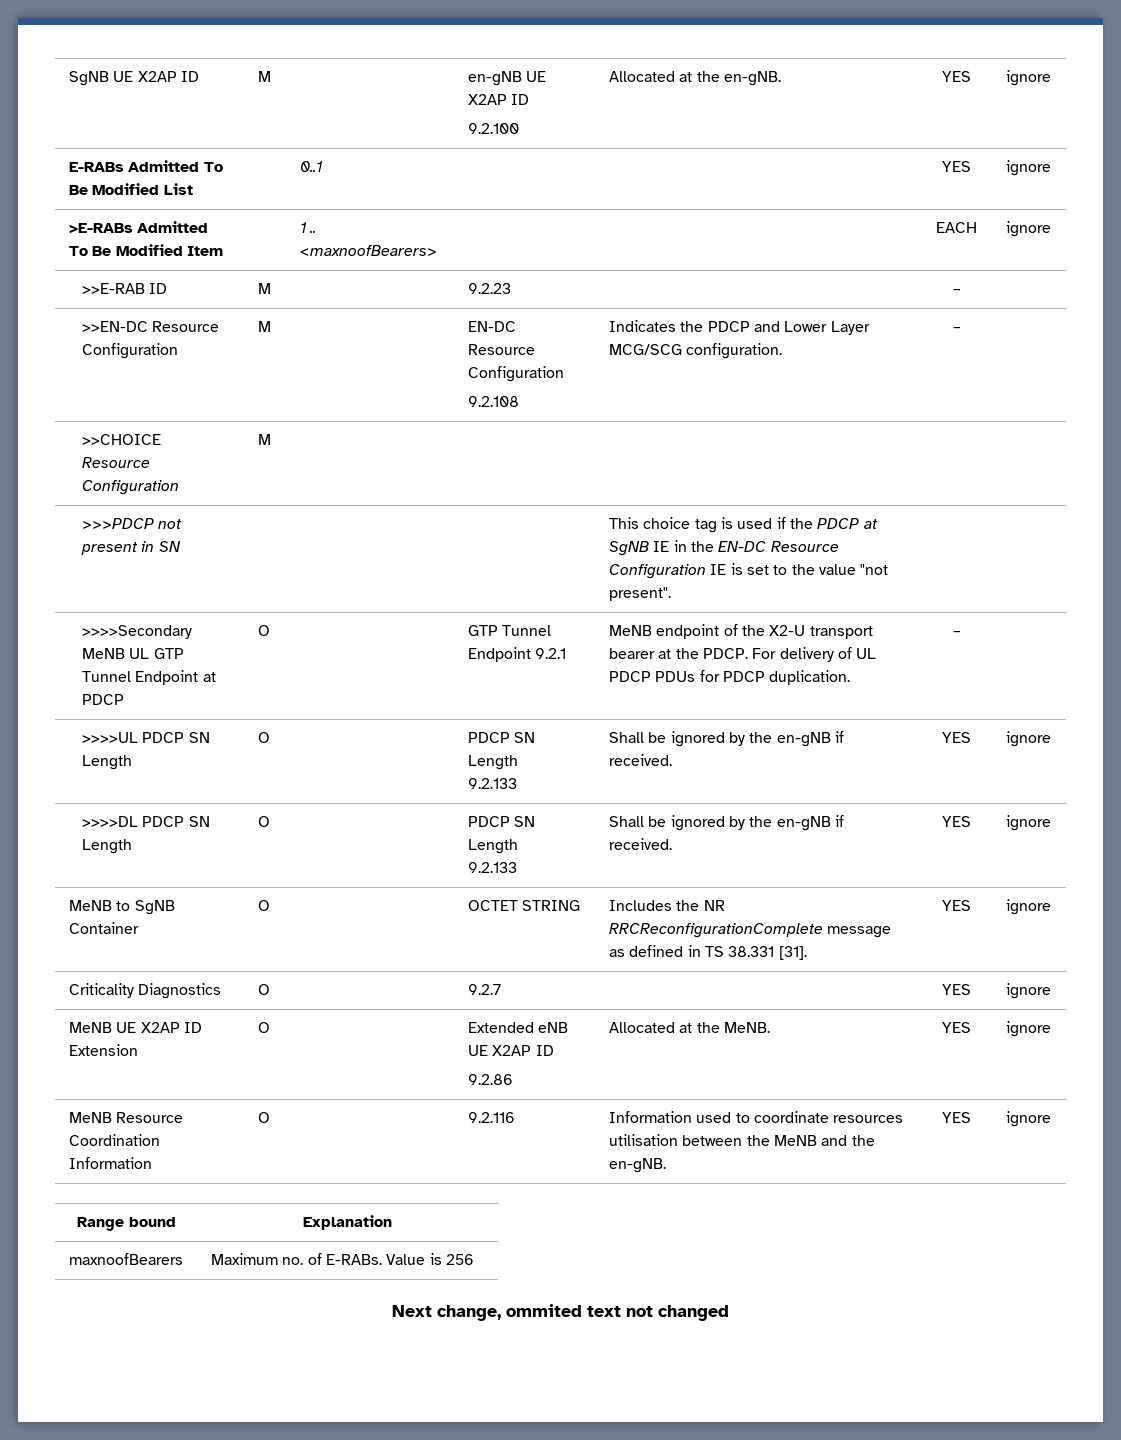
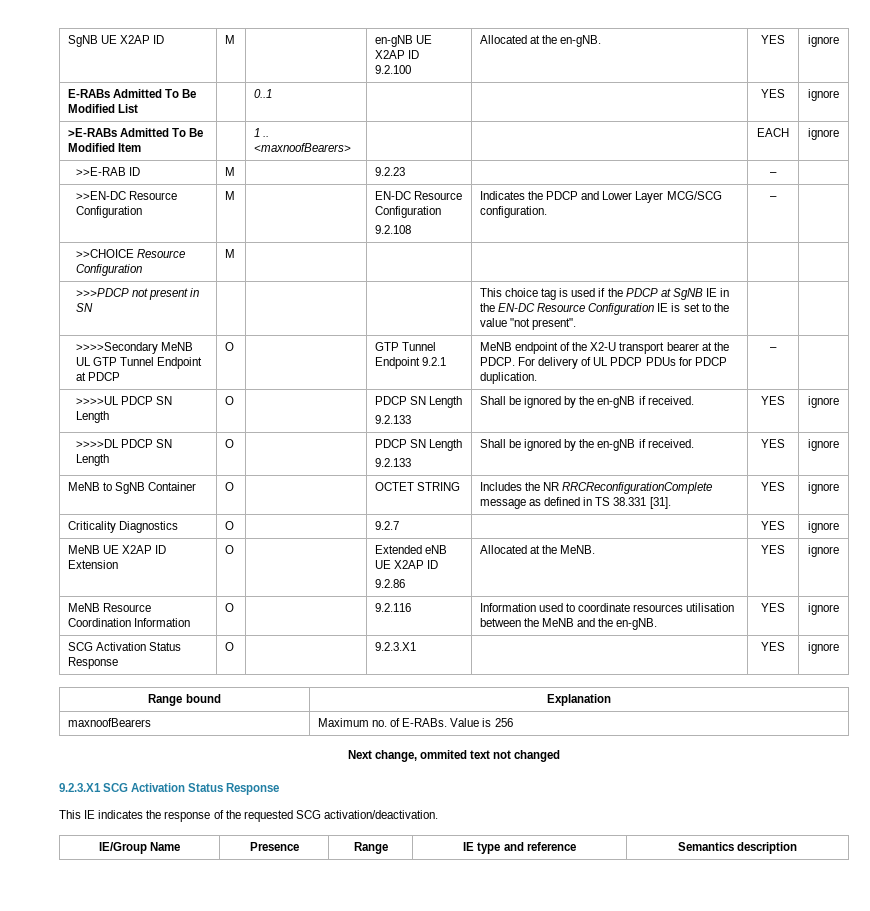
+ SCG Activation Status Response | O | | 9.2.3.X1 | | YES | ignore
+ 9.2.3.X1 SCG Activation Status Response
+ This IE indicates the response of the requested SCG activation/deactivation.
+ IE/Group Name | Presence | Range | IE type and reference | Semantics description

